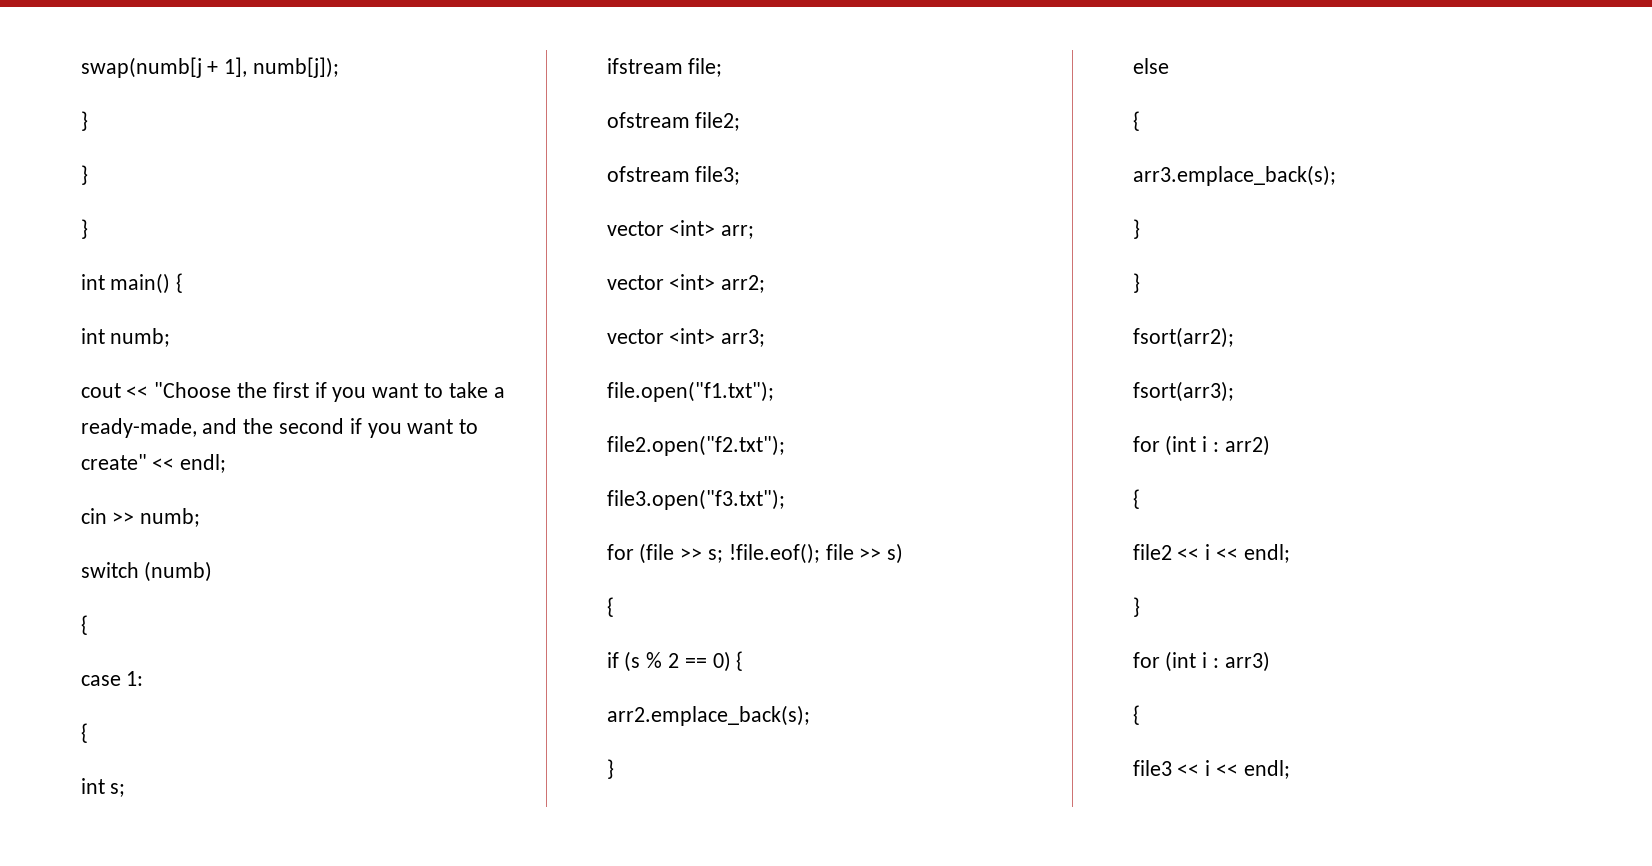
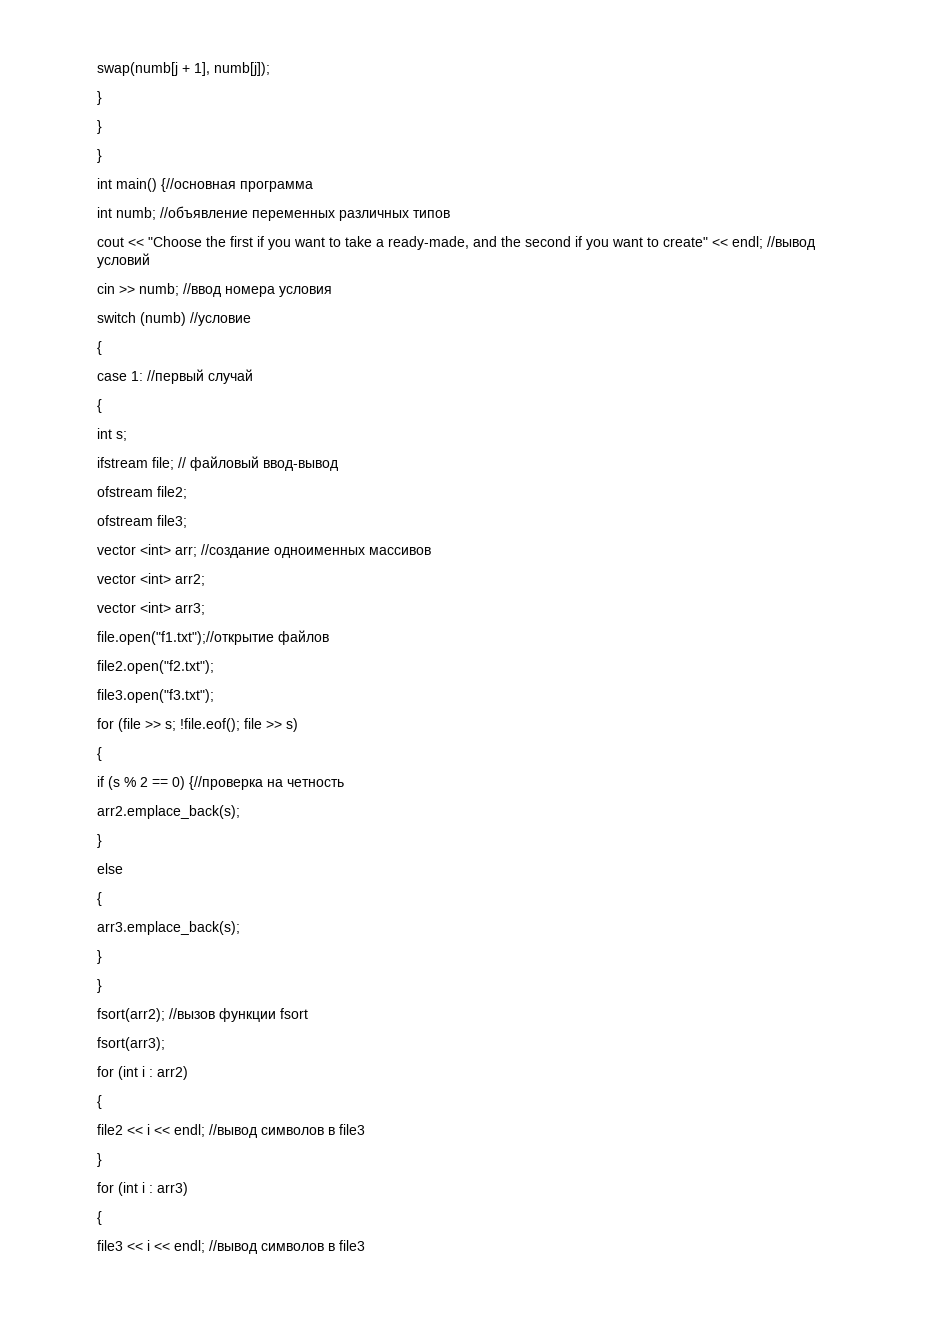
- int main() {
+ int main() {//основная программа
- int numb;
+ int numb; //объявление переменных различных типов
- cout << "Choose the first if you want to take a ready-made, and the second if you want to create" << endl;
+ cout << "Choose the first if you want to take a ready-made, and the second if you want to create" << endl; //вывод условий
- cin >> numb;
+ cin >> numb; //ввод номера условия
- switch (numb)
+ switch (numb) //условие
- case 1:
+ case 1: //первый случай
- ifstream file;
+ ifstream file; // файловый ввод-вывод
- vector <int> arr;
+ vector <int> arr; //создание одноименных массивов
- file.open("f1.txt");
+ file.open("f1.txt");//открытие файлов
- if (s % 2 == 0) {
+ if (s % 2 == 0) {//проверка на четность
- fsort(arr2);
+ fsort(arr2); //вызов функции fsort
- file2 << i << endl;
+ file2 << i << endl; //вывод символов в file3
- file3 << i << endl;
+ file3 << i << endl; //вывод символов в file3

